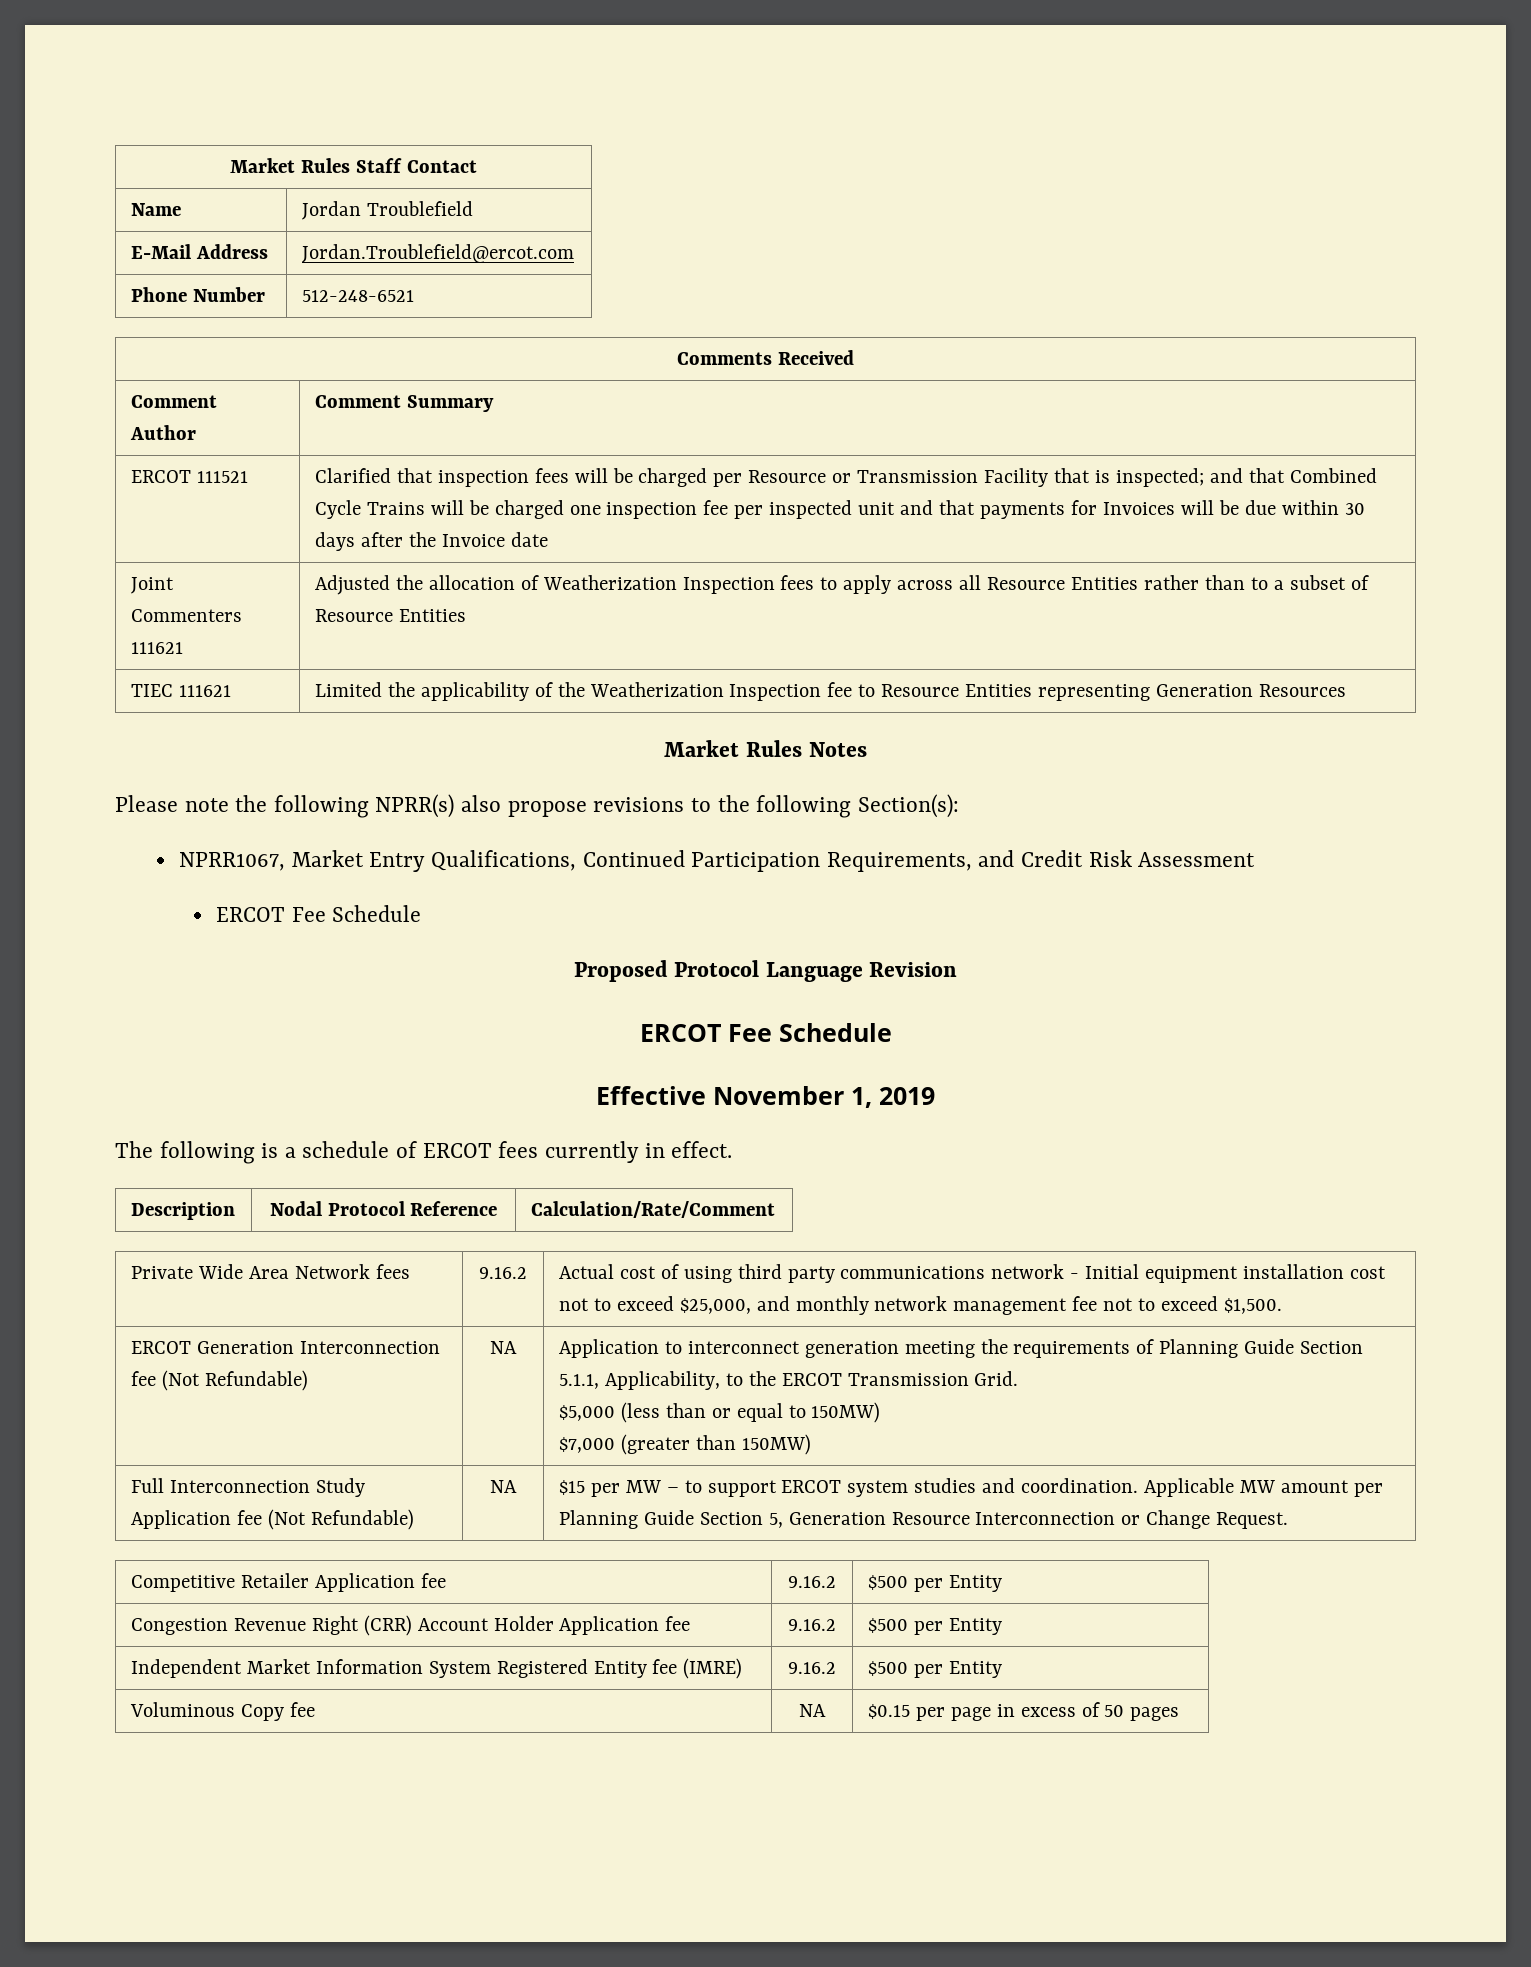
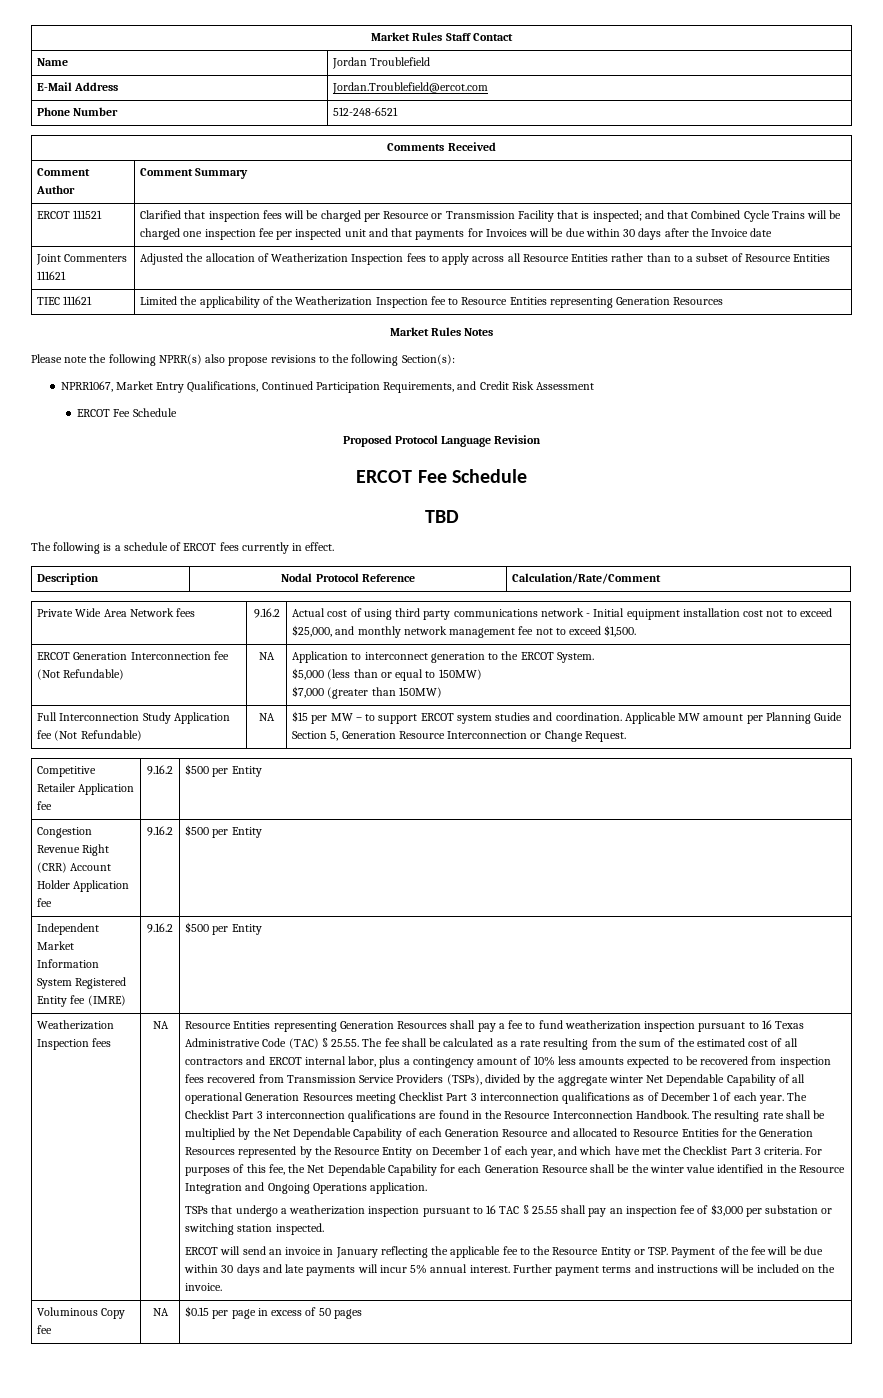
- Effective November 1, 2019
+ TBD
- ERCOT Generation Interconnection fee (Not Refundable) | NA | Application to interconnect generation meeting the requirements of Planning Guide Section 5.1.1, Applicability, to the ERCOT Transmission Grid.
+ ERCOT Generation Interconnection fee (Not Refundable) | NA | Application to interconnect generation to the ERCOT System.
+ Weatherization Inspection fees | NA | Resource Entities representing Generation Resources shall pay a fee to fund weatherization inspection pursuant to 16 Texas Administrative Code (TAC) § 25.55. The fee shall be calculated as a rate resulting from the sum of the estimated cost of all contractors and ERCOT internal labor, plus a contingency amount of 10% less amounts expected to be recovered from inspection fees recovered from Transmission Service Providers (TSPs), divided by the aggregate winter Net Dependable Capability of all operational Generation Resources meeting Checklist Part 3 interconnection qualifications as of December 1 of each year. The Checklist Part 3 interconnection qualifications are found in the Resource Interconnection Handbook. The resulting rate shall be multiplied by the Net Dependable Capability of each Generation Resource and allocated to Resource Entities for the Generation Resources represented by the Resource Entity on December 1 of each year, and which have met the Checklist Part 3 criteria. For purposes of this fee, the Net Dependable Capability for each Generation Resource shall be the winter value identified in the Resource Integration and Ongoing Operations application.
+ TSPs that undergo a weatherization inspection pursuant to 16 TAC § 25.55 shall pay an inspection fee of $3,000 per substation or switching station inspected.
+ ERCOT will send an invoice in January reflecting the applicable fee to the Resource Entity or TSP. Payment of the fee will be due within 30 days and late payments will incur 5% annual interest. Further payment terms and instructions will be included on the invoice.

